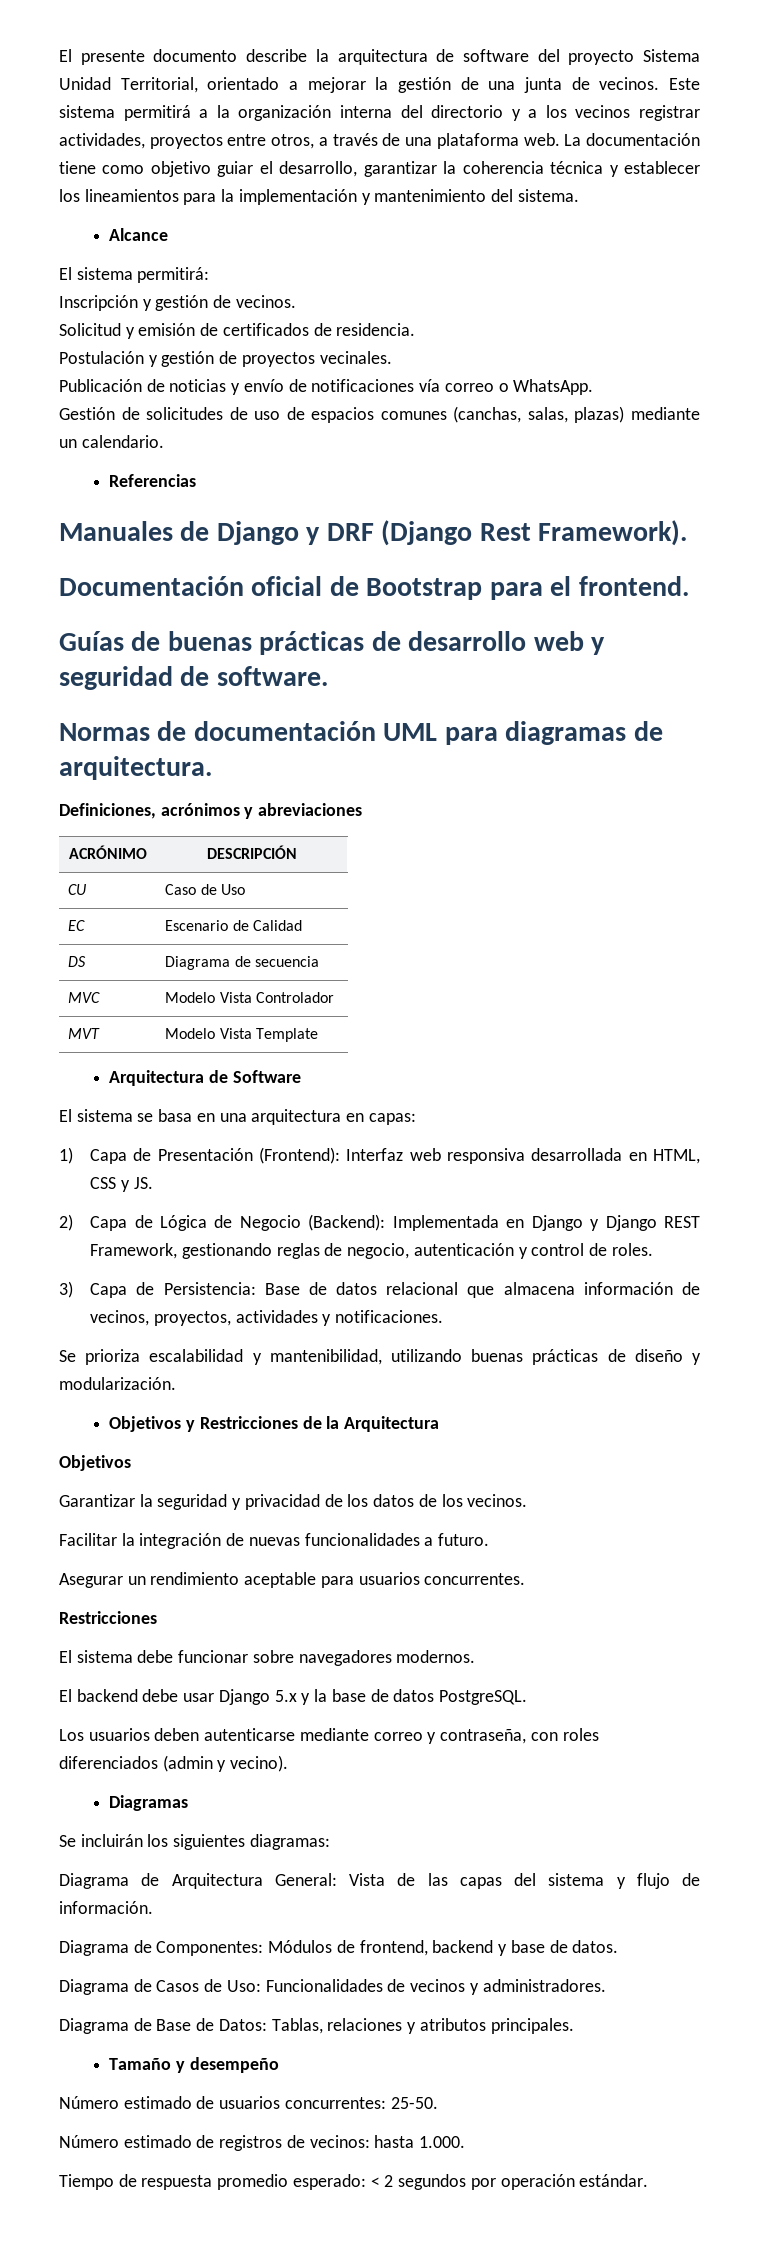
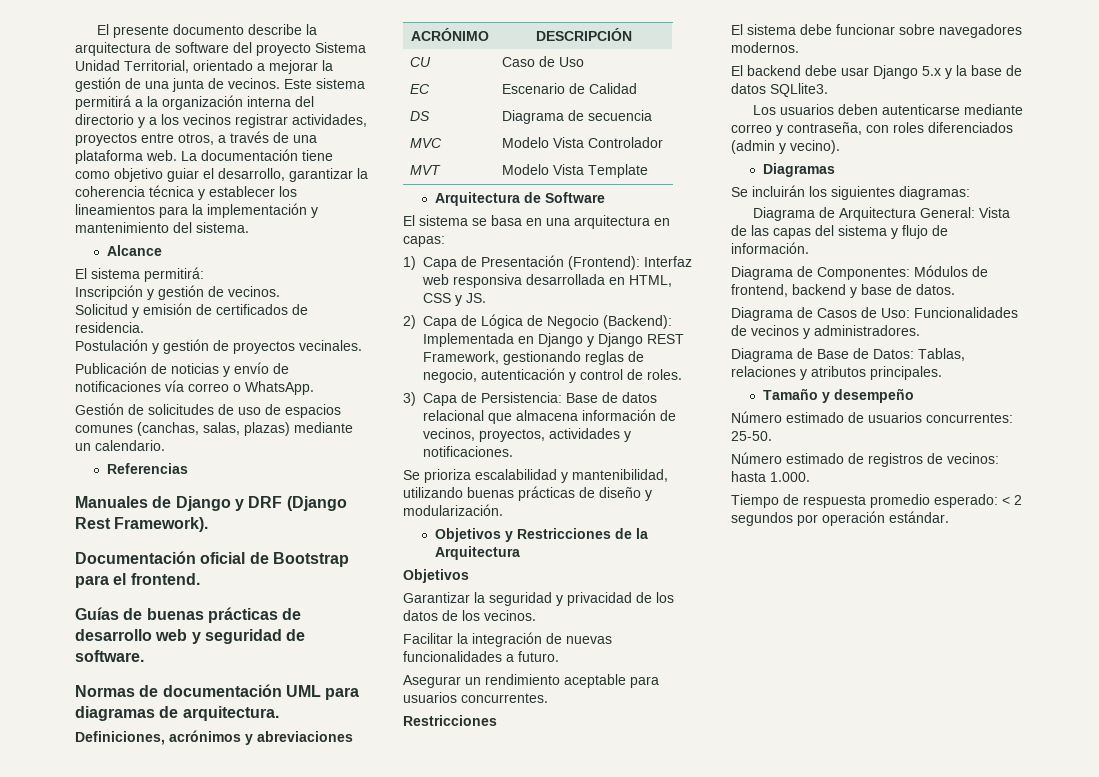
- El backend debe usar Django 5.x y la base de datos PostgreSQL.
+ El backend debe usar Django 5.x y la base de datos SQLlite3.

